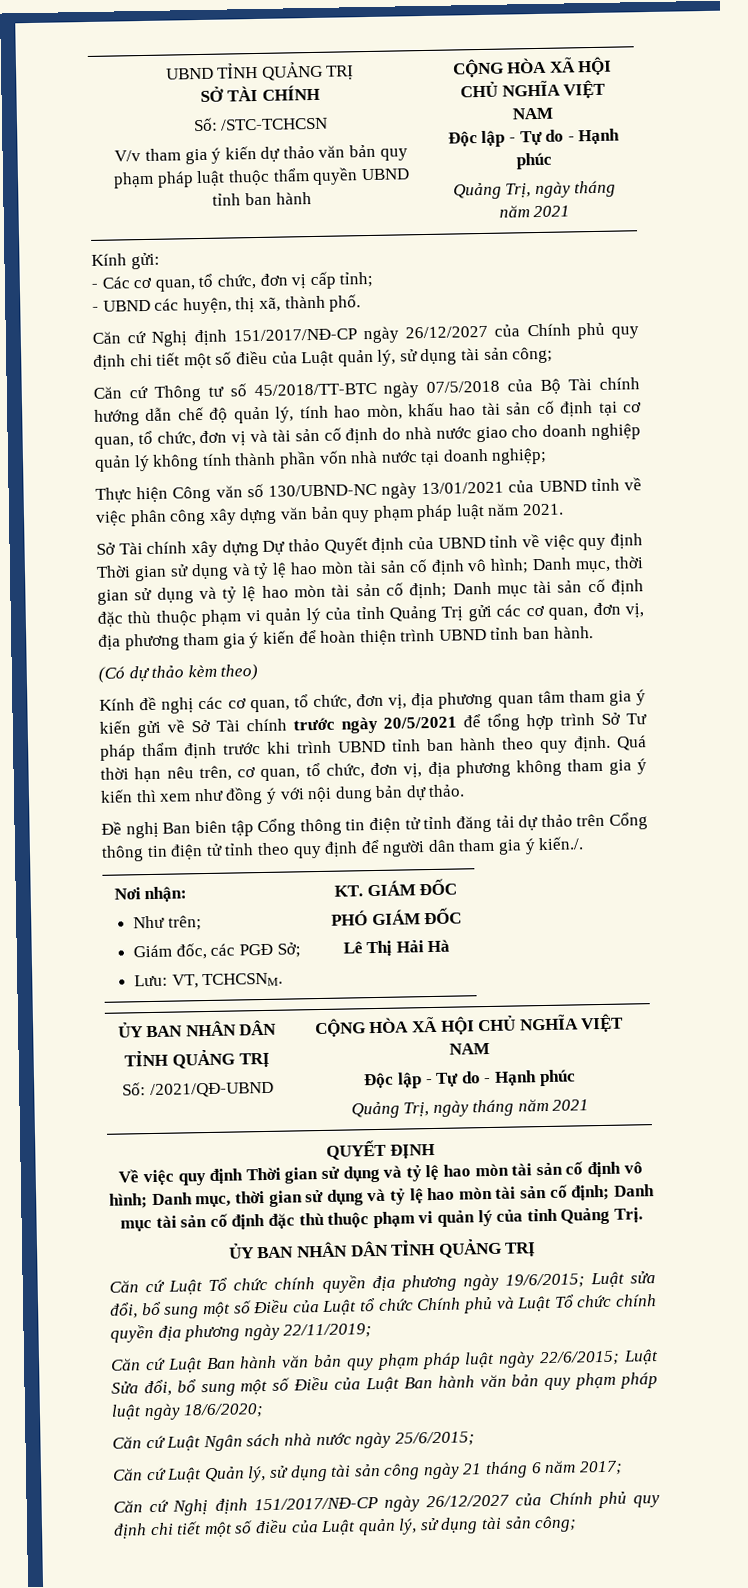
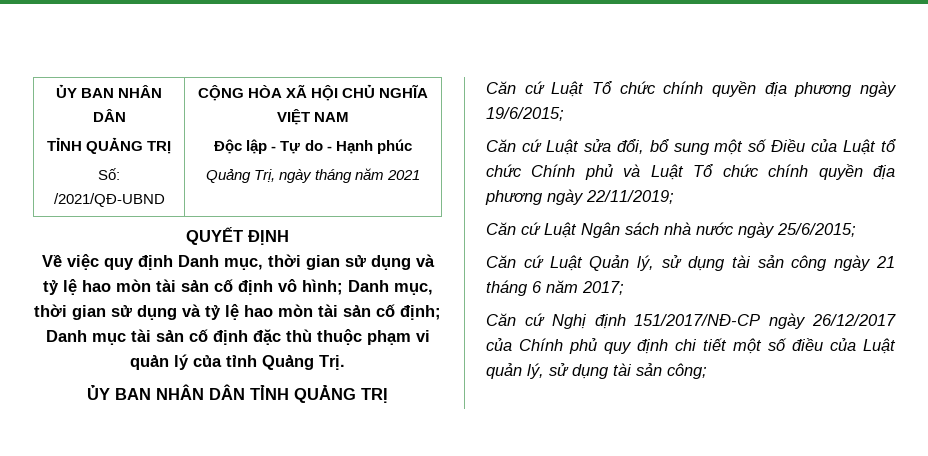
- UBND TỈNH QUẢNG TRỊ
- SỞ TÀI CHÍNH
- Số: /STC-TCHCSN
- V/v tham gia ý kiến dự thảo văn bản quy phạm pháp luật thuộc thẩm quyền UBND tỉnh ban hành | CỘNG HÒA XÃ HỘI CHỦ NGHĨA VIỆT NAM
- Độc lập - Tự do - Hạnh phúc
- Quảng Trị, ngày tháng năm 2021
- Kính gửi:
- - Các cơ quan, tổ chức, đơn vị cấp tỉnh;
- - UBND các huyện, thị xã, thành phố.
- Căn cứ Nghị định 151/2017/NĐ-CP ngày 26/12/2027 của Chính phủ quy định chi tiết một số điều của Luật quản lý, sử dụng tài sản công;
- Căn cứ Thông tư số 45/2018/TT-BTC ngày 07/5/2018 của Bộ Tài chính hướng dẫn chế độ quản lý, tính hao mòn, khấu hao tài sản cố định tại cơ quan, tổ chức, đơn vị và tài sản cố định do nhà nước giao cho doanh nghiệp quản lý không tính thành phần vốn nhà nước tại doanh nghiệp;
- Thực hiện Công văn số 130/UBND-NC ngày 13/01/2021 của UBND tỉnh về việc phân công xây dựng văn bản quy phạm pháp luật năm 2021.
- Sở Tài chính xây dựng Dự thảo Quyết định của UBND tỉnh về việc quy định Thời gian sử dụng và tỷ lệ hao mòn tài sản cố định vô hình; Danh mục, thời gian sử dụng và tỷ lệ hao mòn tài sản cố định; Danh mục tài sản cố định đặc thù thuộc phạm vi quản lý của tỉnh Quảng Trị gửi các cơ quan, đơn vị, địa phương tham gia ý kiến để hoàn thiện trình UBND tỉnh ban hành.
- (Có dự thảo kèm theo)
- Kính đề nghị các cơ quan, tổ chức, đơn vị, địa phương quan tâm tham gia ý kiến gửi về Sở Tài chính trước ngày 20/5/2021 để tổng hợp trình Sở Tư pháp thẩm định trước khi trình UBND tỉnh ban hành theo quy định. Quá thời hạn nêu trên, cơ quan, tổ chức, đơn vị, địa phương không tham gia ý kiến thì xem như đồng ý với nội dung bản dự thảo.
- Đề nghị Ban biên tập Cổng thông tin điện tử tỉnh đăng tải dự thảo trên Cổng thông tin điện tử tỉnh theo quy định để người dân tham gia ý kiến./.
- Nơi nhận:
- Như trên;
- Giám đốc, các PGĐ Sở;
- Lưu: VT, TCHCSNM. | KT. GIÁM ĐỐC
- PHÓ GIÁM ĐỐC
- Lê Thị Hải Hà
- Về việc quy định Thời gian sử dụng và tỷ lệ hao mòn tài sản cố định vô hình; Danh mục, thời gian sử dụng và tỷ lệ hao mòn tài sản cố định; Danh mục tài sản cố định đặc thù thuộc phạm vi quản lý của tỉnh Quảng Trị.
+ Về việc quy định Danh mục, thời gian sử dụng và tỷ lệ hao mòn tài sản cố định vô hình; Danh mục, thời gian sử dụng và tỷ lệ hao mòn tài sản cố định; Danh mục tài sản cố định đặc thù thuộc phạm vi quản lý của tỉnh Quảng Trị.
- Căn cứ Luật Tổ chức chính quyền địa phương ngày 19/6/2015; Luật sửa đổi, bổ sung một số Điều của Luật tổ chức Chính phủ và Luật Tổ chức chính quyền địa phương ngày 22/11/2019;
+ Căn cứ Luật Tổ chức chính quyền địa phương ngày 19/6/2015;
+ Căn cứ Luật sửa đổi, bổ sung một số Điều của Luật tổ chức Chính phủ và Luật Tổ chức chính quyền địa phương ngày 22/11/2019;
- Căn cứ Luật Ban hành văn bản quy phạm pháp luật ngày 22/6/2015; Luật Sửa đổi, bổ sung một số Điều của Luật Ban hành văn bản quy phạm pháp luật ngày 18/6/2020;
  Căn cứ Luật Quản lý, sử dụng tài sản công ngày 21 tháng 6 năm 2017;
- Căn cứ Nghị định 151/2017/NĐ-CP ngày 26/12/2027 của Chính phủ quy định chi tiết một số điều của Luật quản lý, sử dụng tài sản công;
+ Căn cứ Nghị định 151/2017/NĐ-CP ngày 26/12/2017 của Chính phủ quy định chi tiết một số điều của Luật quản lý, sử dụng tài sản công;

